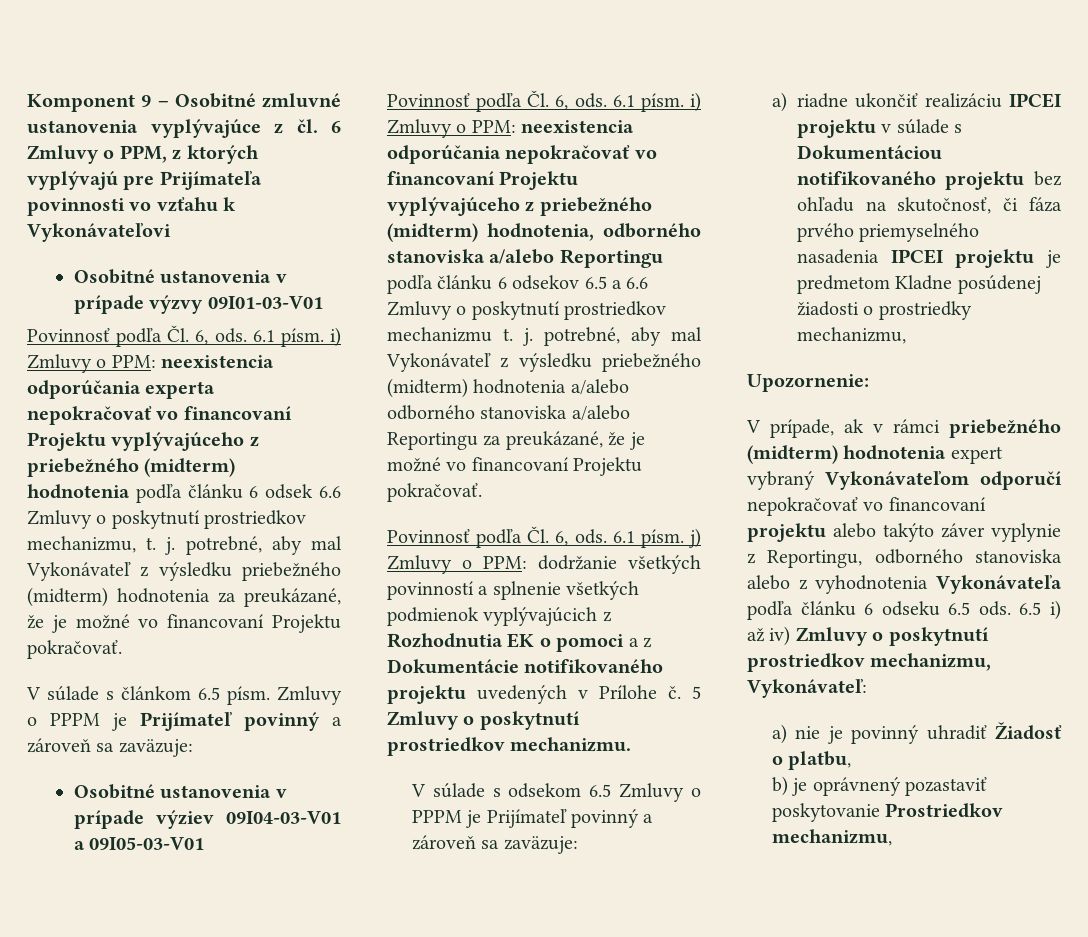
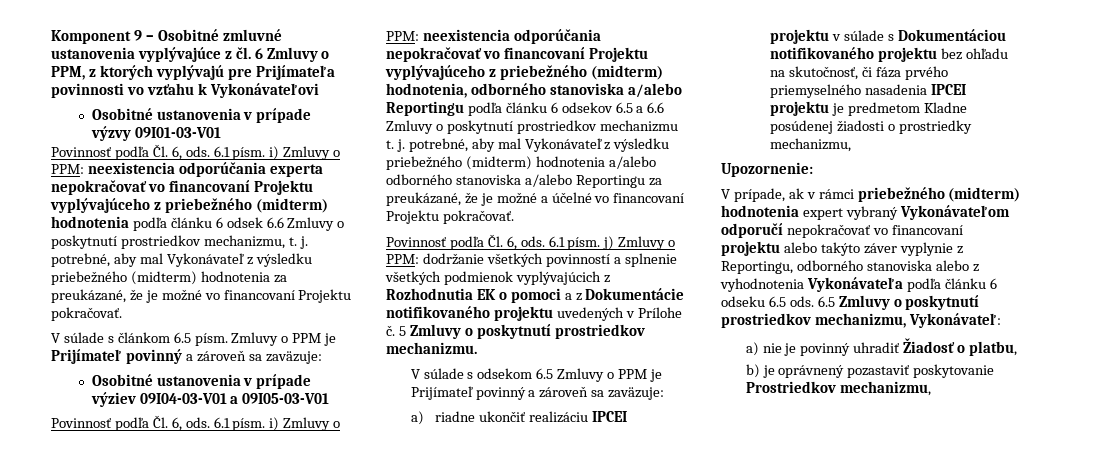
- V súlade s článkom 6.5 písm. Zmluvy o PPPM je Prijímateľ povinný a zároveň sa zaväzuje:
+ V súlade s článkom 6.5 písm. Zmluvy o PPM je Prijímateľ povinný a zároveň sa zaväzuje:
- 6.1 písm. i) Zmluvy o PPM: neexistencia odporúčania nepokračovať vo financovaní Projektu vyplývajúceho z priebežného (midterm) hodnotenia, odborného stanoviska a/alebo Reportingu podľa článku 6 odsekov 6.5 a 6.6 Zmluvy o poskytnutí prostriedkov mechanizmu t. j. potrebné, aby mal Vykonávateľ z výsledku priebežného (midterm) hodnotenia a/alebo odborného stanoviska a/alebo Reportingu za preukázané, že je možné vo financovaní Projektu pokračovať.
+ 6.1 písm. i) Zmluvy o PPM: neexistencia odporúčania nepokračovať vo financovaní Projektu vyplývajúceho z priebežného (midterm) hodnotenia, odborného stanoviska a/alebo Reportingu podľa článku 6 odsekov 6.5 a 6.6 Zmluvy o poskytnutí prostriedkov mechanizmu t. j. potrebné, aby mal Vykonávateľ z výsledku priebežného (midterm) hodnotenia a/alebo odborného stanoviska a/alebo Reportingu za preukázané, že je možné a účelné vo financovaní Projektu pokračovať.
- V súlade s odsekom 6.5 Zmluvy o PPPM je Prijímateľ povinný a zároveň sa zaväzuje:
+ V súlade s odsekom 6.5 Zmluvy o PPM je Prijímateľ povinný a zároveň sa zaväzuje:
- 6.5 i) až iv) Zmluvy o poskytnutí prostriedkov mechanizmu, Vykonávateľ:
+ 6.5 Zmluvy o poskytnutí prostriedkov mechanizmu, Vykonávateľ:

